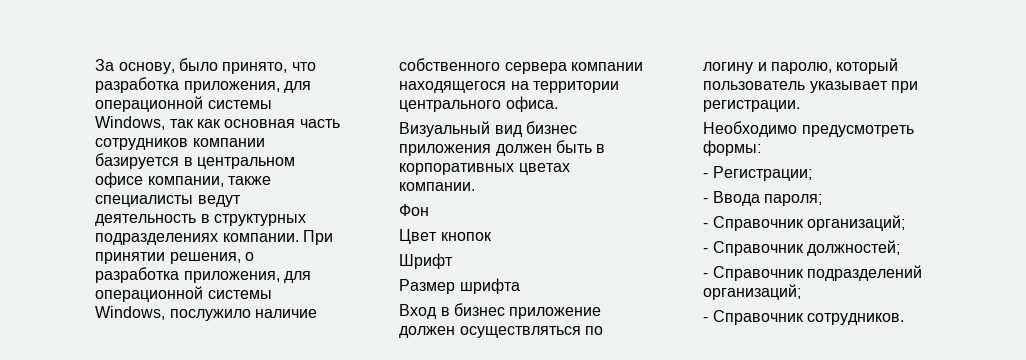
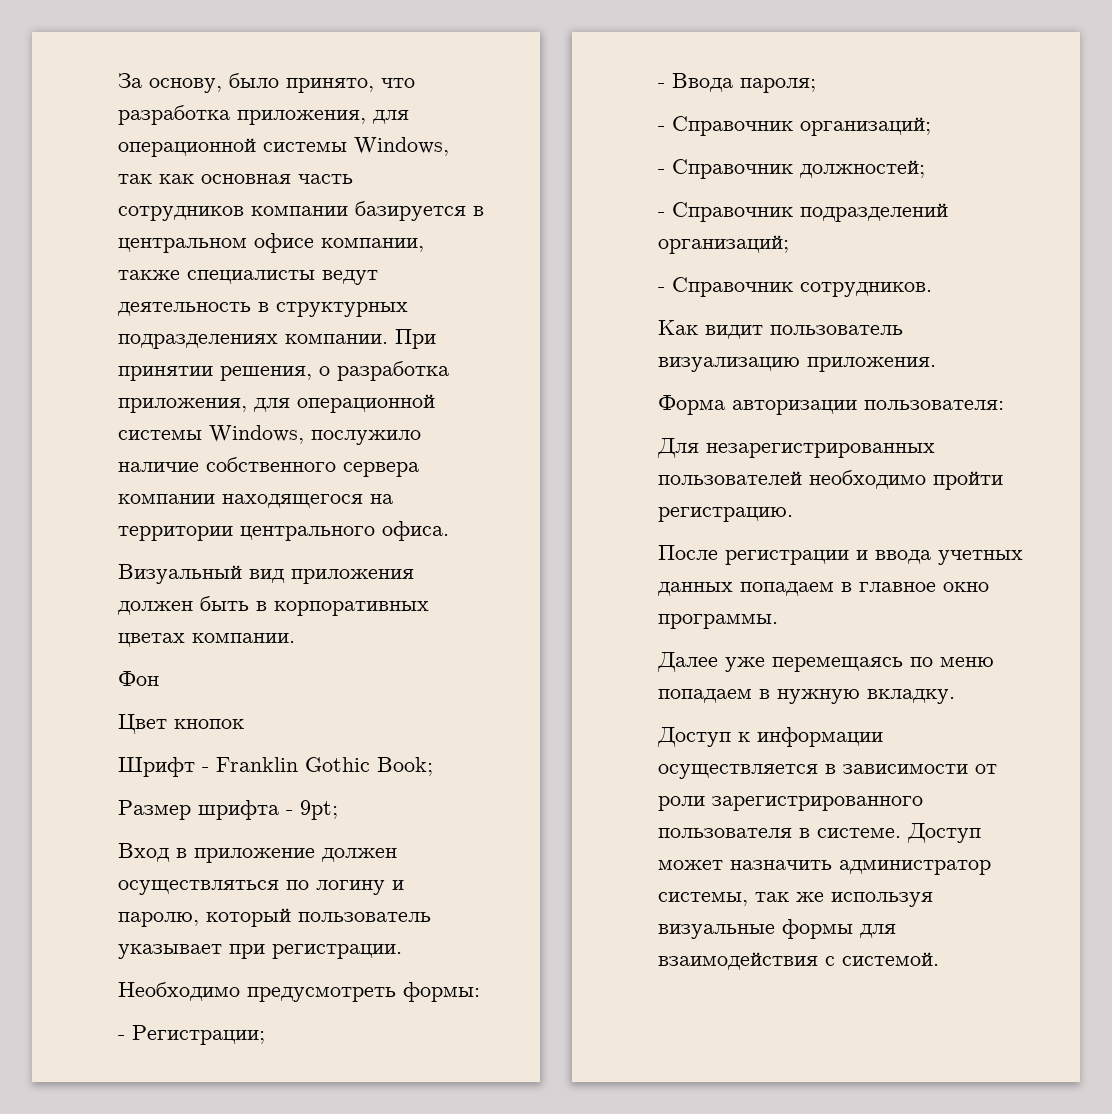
- Визуальный вид бизнес приложения должен быть в корпоративных цветах компании.
+ Визуальный вид приложения должен быть в корпоративных цветах компании.
- Шрифт
+ Шрифт - Franklin Gothic Book;
- Размер шрифта
+ Размер шрифта - 9pt;
- Вход в бизнес приложение должен осуществляться по логину и паролю, который пользователь указывает при регистрации.
+ Вход в приложение должен осуществляться по логину и паролю, который пользователь указывает при регистрации.
+ Как видит пользователь визуализацию приложения.
+ Форма авторизации пользователя:
+ Для незарегистрированных пользователей необходимо пройти регистрацию.
+ После регистрации и ввода учетных данных попадаем в главное окно программы.
+ Далее уже перемещаясь по меню попадаем в нужную вкладку.
+ Доступ к информации осуществляется в зависимости от роли зарегистрированного пользователя в системе. Доступ может назначить администратор системы, так же используя визуальные формы для взаимодействия с системой.

